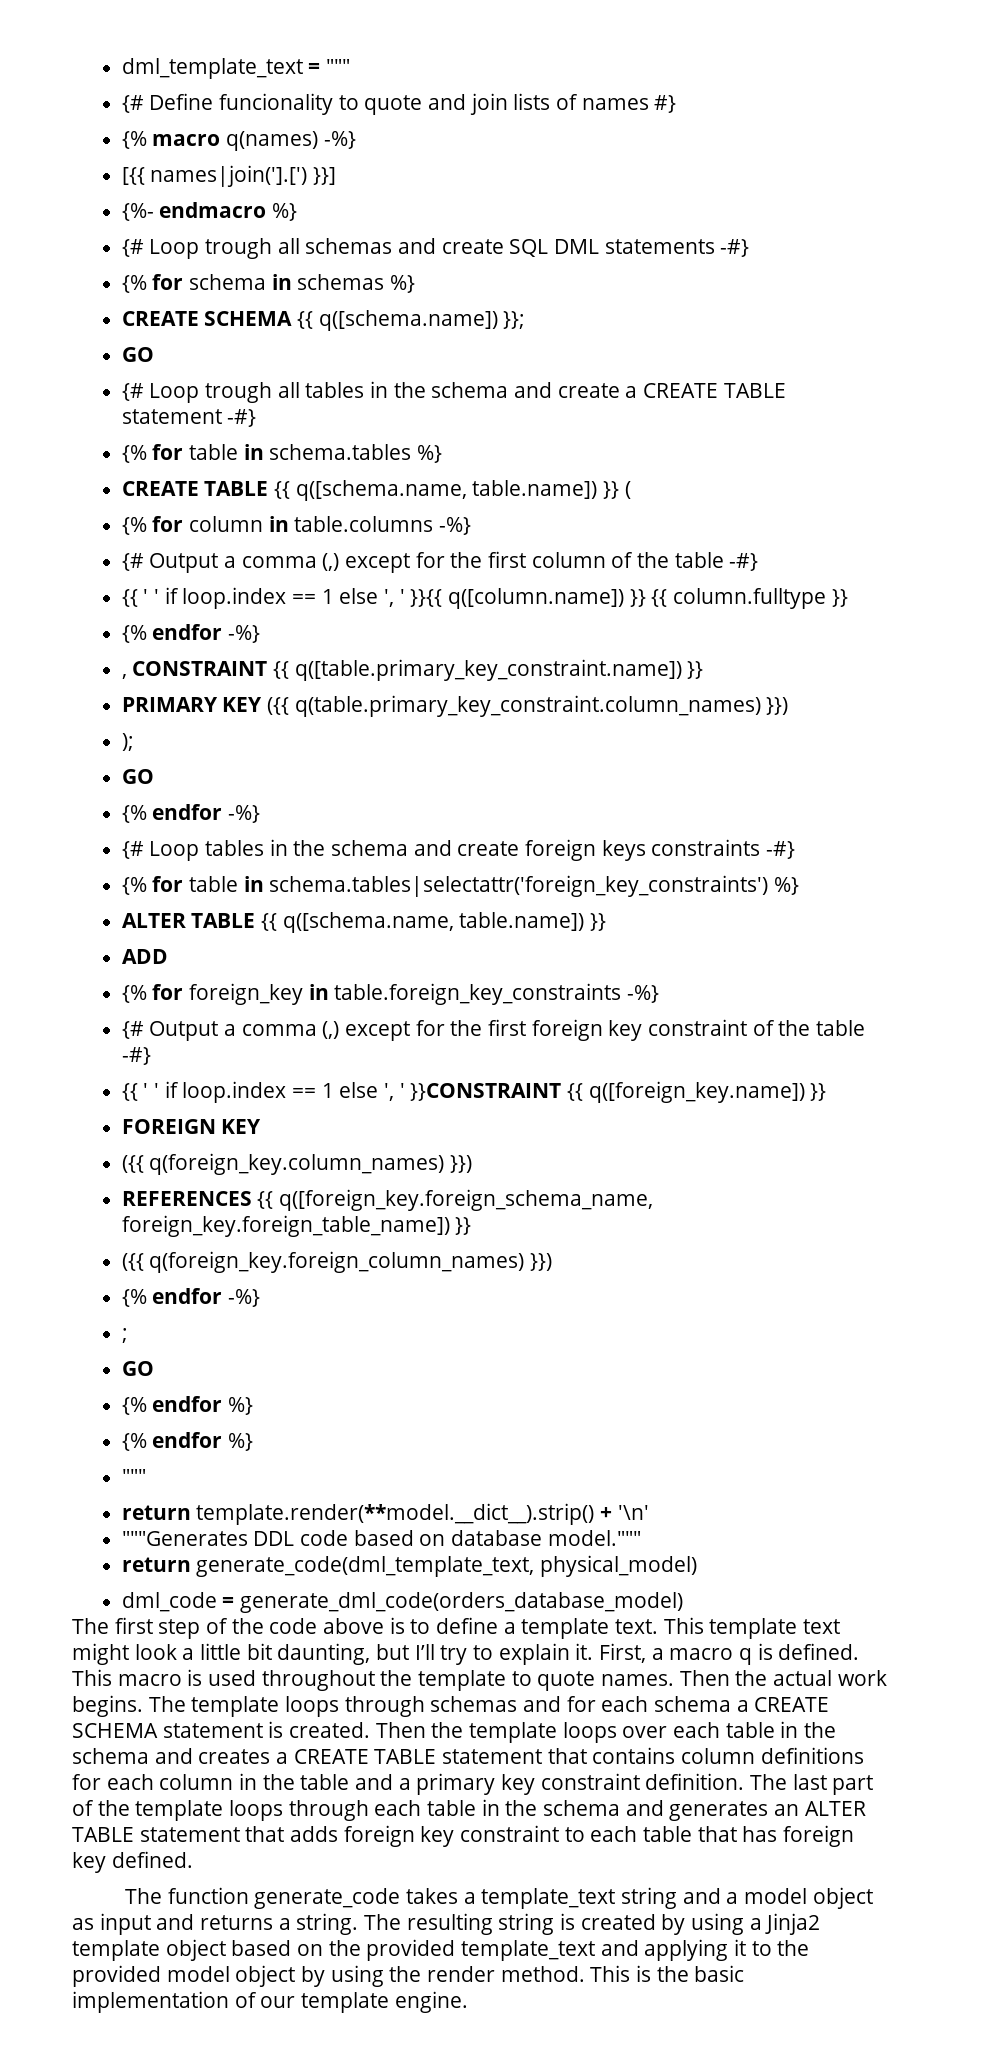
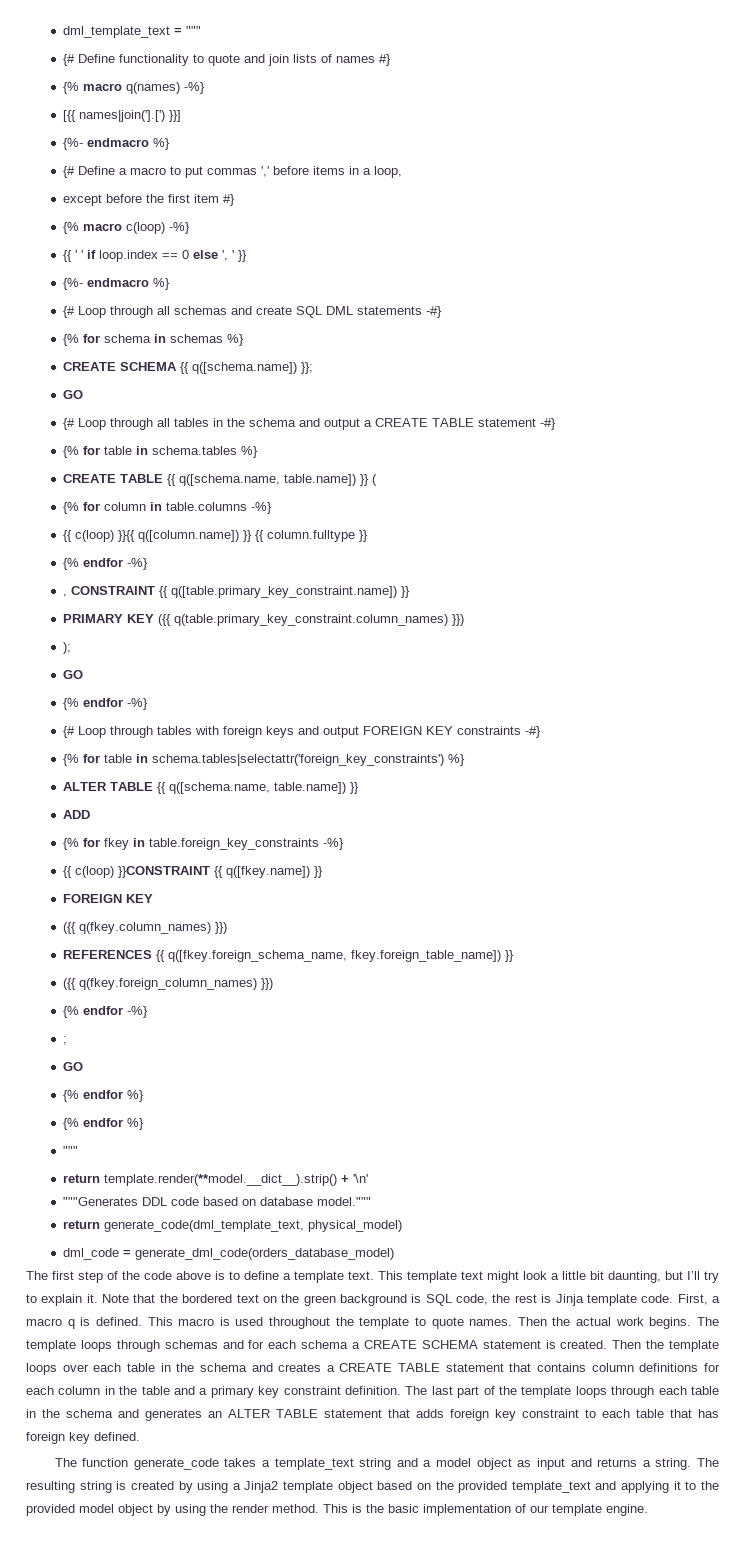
- {# Define funcionality to quote and join lists of names #}
+ {# Define functionality to quote and join lists of names #}
- {# Loop trough all schemas and create SQL DML statements -#}
+ {# Define a macro to put commas ',' before items in a loop,
+ except before the first item #}
+ {% macro c(loop) -%}
+ {{ ' ' if loop.index == 0 else ', ' }}
+ {%- endmacro %}
+ {# Loop through all schemas and create SQL DML statements -#}
- {# Loop trough all tables in the schema and create a CREATE TABLE statement -#}
+ {# Loop through all tables in the schema and output a CREATE TABLE statement -#}
- {# Output a comma (,) except for the first column of the table -#}
- {{ ' ' if loop.index == 1 else ', ' }}{{ q([column.name]) }} {{ column.fulltype }}
+ {{ c(loop) }}{{ q([column.name]) }} {{ column.fulltype }}
- {# Loop tables in the schema and create foreign keys constraints -#}
+ {# Loop through tables with foreign keys and output FOREIGN KEY constraints -#}
- {% for foreign_key in table.foreign_key_constraints -%}
+ {% for fkey in table.foreign_key_constraints -%}
- {# Output a comma (,) except for the first foreign key constraint of the table -#}
- {{ ' ' if loop.index == 1 else ', ' }}CONSTRAINT {{ q([foreign_key.name]) }}
+ {{ c(loop) }}CONSTRAINT {{ q([fkey.name]) }}
- ({{ q(foreign_key.column_names) }})
+ ({{ q(fkey.column_names) }})
- REFERENCES {{ q([foreign_key.foreign_schema_name, foreign_key.foreign_table_name]) }}
+ REFERENCES {{ q([fkey.foreign_schema_name, fkey.foreign_table_name]) }}
- ({{ q(foreign_key.foreign_column_names) }})
+ ({{ q(fkey.foreign_column_names) }})
+ Note that the bordered text on the green background is SQL code, the rest is Jinja template code.

